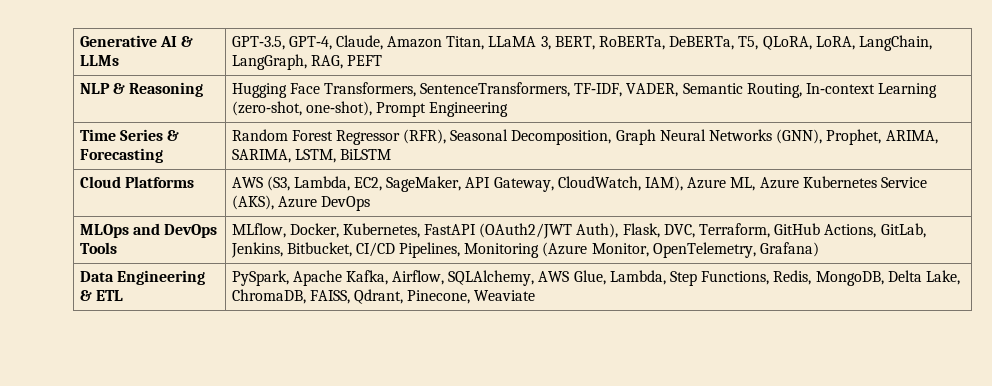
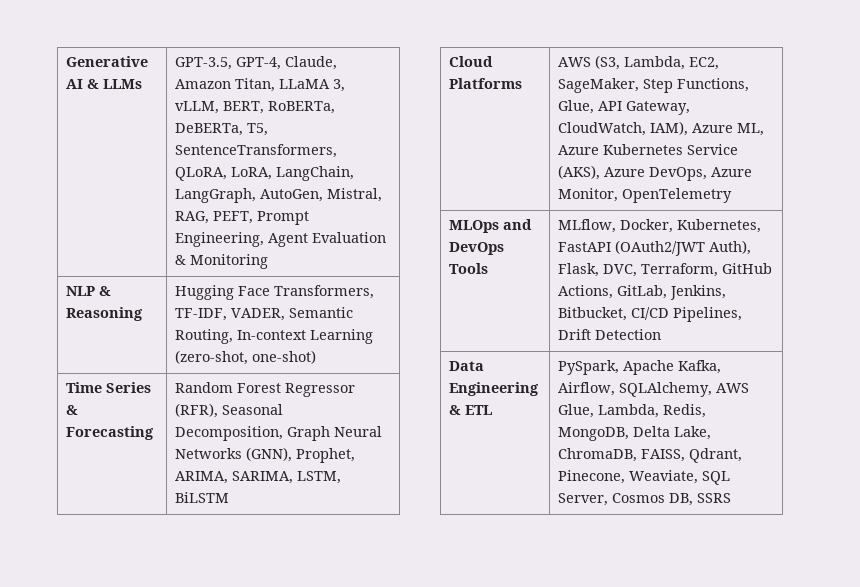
- Generative AI & LLMs | GPT‑3.5, GPT‑4, Claude, Amazon Titan, LLaMA 3, BERT, RoBERTa, DeBERTa, T5, QLoRA, LoRA, LangChain, LangGraph, RAG, PEFT
+ Generative AI & LLMs | GPT‑3.5, GPT‑4, Claude, Amazon Titan, LLaMA 3, vLLM, BERT, RoBERTa, DeBERTa, T5, SentenceTransformers, QLoRA, LoRA, LangChain, LangGraph, AutoGen, Mistral, RAG, PEFT, Prompt Engineering, Agent Evaluation & Monitoring
- NLP & Reasoning | Hugging Face Transformers, SentenceTransformers, TF‑IDF, VADER, Semantic Routing, In‑context Learning (zero‑shot, one‑shot), Prompt Engineering
+ NLP & Reasoning | Hugging Face Transformers, TF‑IDF, VADER, Semantic Routing, In‑context Learning (zero‑shot, one‑shot)
- Cloud Platforms | AWS (S3, Lambda, EC2, SageMaker, API Gateway, CloudWatch, IAM), Azure ML, Azure Kubernetes Service (AKS), Azure DevOps
+ Cloud Platforms | AWS (S3, Lambda, EC2, SageMaker, Step Functions, Glue, API Gateway, CloudWatch, IAM), Azure ML, Azure Kubernetes Service (AKS), Azure DevOps, Azure Monitor, OpenTelemetry
- MLOps and DevOps Tools | MLflow, Docker, Kubernetes, FastAPI (OAuth2/JWT Auth), Flask, DVC, Terraform, GitHub Actions, GitLab, Jenkins, Bitbucket, CI/CD Pipelines, Monitoring (Azure Monitor, OpenTelemetry, Grafana)
+ MLOps and DevOps Tools | MLflow, Docker, Kubernetes, FastAPI (OAuth2/JWT Auth), Flask, DVC, Terraform, GitHub Actions, GitLab, Jenkins, Bitbucket, CI/CD Pipelines, Drift Detection
- Data Engineering & ETL | PySpark, Apache Kafka, Airflow, SQLAlchemy, AWS Glue, Lambda, Step Functions, Redis, MongoDB, Delta Lake, ChromaDB, FAISS, Qdrant, Pinecone, Weaviate
+ Data Engineering & ETL | PySpark, Apache Kafka, Airflow, SQLAlchemy, AWS Glue, Lambda, Redis, MongoDB, Delta Lake, ChromaDB, FAISS, Qdrant, Pinecone, Weaviate, SQL Server, Cosmos DB, SSRS

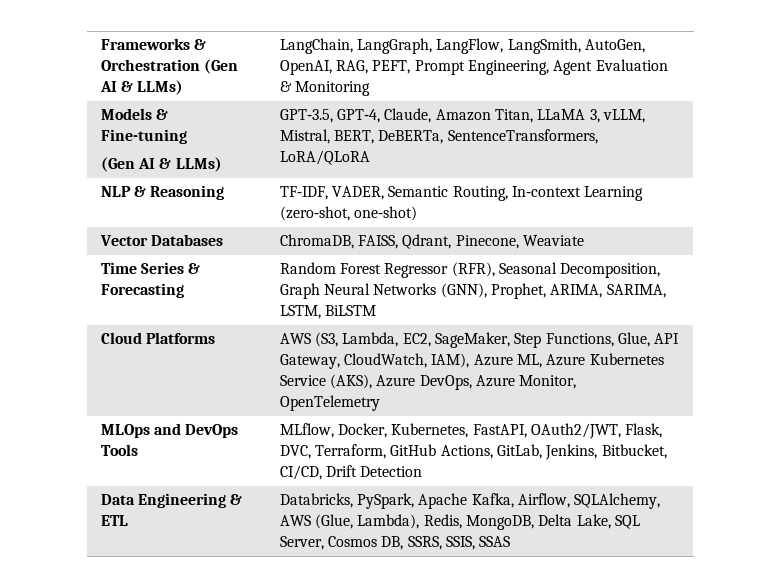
- Generative AI & LLMs | GPT‑3.5, GPT‑4, Claude, Amazon Titan, LLaMA 3, vLLM, BERT, RoBERTa, DeBERTa, T5, SentenceTransformers, QLoRA, LoRA, LangChain, LangGraph, AutoGen, Mistral, RAG, PEFT, Prompt Engineering, Agent Evaluation & Monitoring
+ Frameworks & Orchestration (Gen AI & LLMs) | LangChain, LangGraph, LangFlow, LangSmith, AutoGen, OpenAI, RAG, PEFT, Prompt Engineering, Agent Evaluation & Monitoring
+ Models & Fine-tuning
+ (Gen AI & LLMs) | GPT‑3.5, GPT‑4, Claude, Amazon Titan, LLaMA 3, vLLM, Mistral, BERT, DeBERTa, SentenceTransformers, LoRA/QLoRA
- NLP & Reasoning | Hugging Face Transformers, TF‑IDF, VADER, Semantic Routing, In‑context Learning (zero‑shot, one‑shot)
+ NLP & Reasoning | TF‑IDF, VADER, Semantic Routing, In‑context Learning (zero‑shot, one‑shot)
+ Vector Databases | ChromaDB, FAISS, Qdrant, Pinecone, Weaviate
- MLOps and DevOps Tools | MLflow, Docker, Kubernetes, FastAPI (OAuth2/JWT Auth), Flask, DVC, Terraform, GitHub Actions, GitLab, Jenkins, Bitbucket, CI/CD Pipelines, Drift Detection
+ MLOps and DevOps Tools | MLflow, Docker, Kubernetes, FastAPI, OAuth2/JWT, Flask, DVC, Terraform, GitHub Actions, GitLab, Jenkins, Bitbucket, CI/CD, Drift Detection
- Data Engineering & ETL | PySpark, Apache Kafka, Airflow, SQLAlchemy, AWS Glue, Lambda, Redis, MongoDB, Delta Lake, ChromaDB, FAISS, Qdrant, Pinecone, Weaviate, SQL Server, Cosmos DB, SSRS
+ Data Engineering & ETL | Databricks, PySpark, Apache Kafka, Airflow, SQLAlchemy, AWS (Glue, Lambda), Redis, MongoDB, Delta Lake, SQL Server, Cosmos DB, SSRS, SSIS, SSAS

